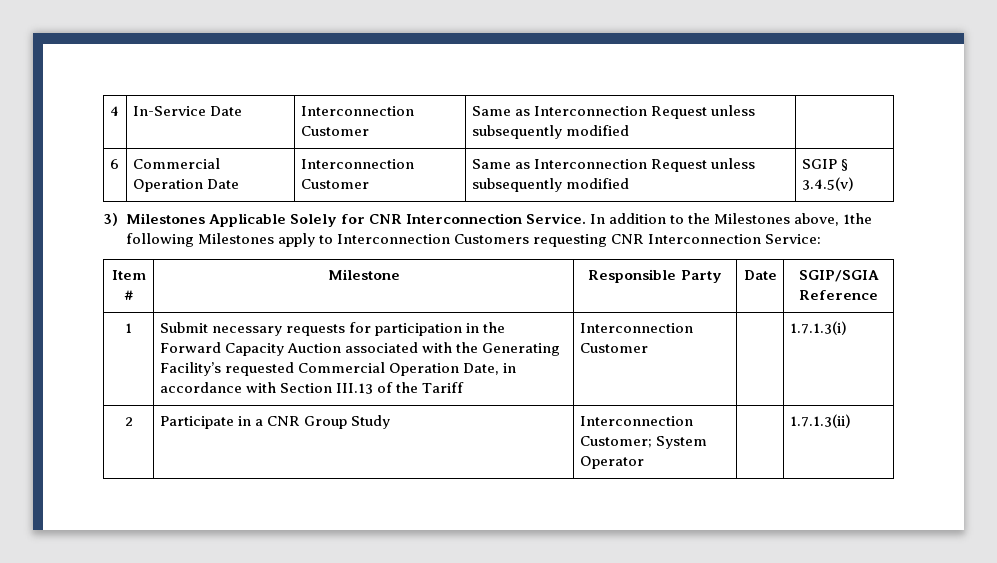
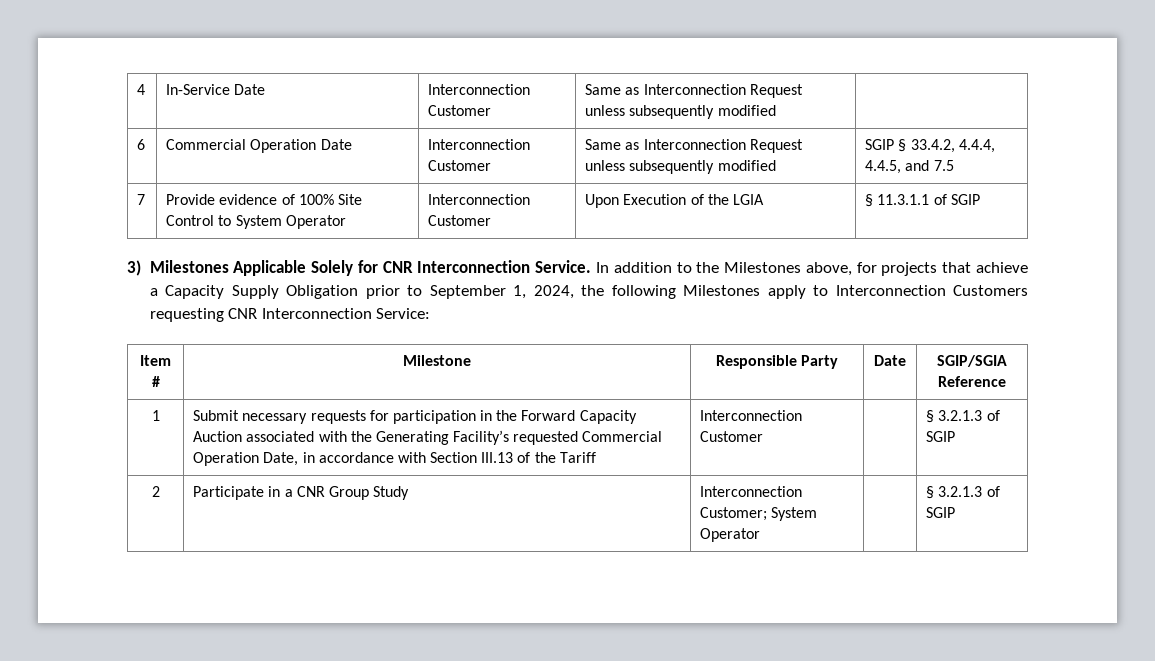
- 6 | Commercial Operation Date | Interconnection Customer | Same as Interconnection Request unless subsequently modified | SGIP § 3.4.5(v)
+ 6 | Commercial Operation Date | Interconnection Customer | Same as Interconnection Request unless subsequently modified | SGIP § 33.4.2, 4.4.4, 4.4.5, and 7.5
+ 7 | Provide evidence of 100% Site Control to System Operator | Interconnection Customer | Upon Execution of the LGIA | § 11.3.1.1 of SGIP
- In addition to the Milestones above, 1the following Milestones apply to Interconnection Customers requesting CNR Interconnection Service:
+ In addition to the Milestones above, for projects that achieve a Capacity Supply Obligation prior to September 1, 2024, the following Milestones apply to Interconnection Customers requesting CNR Interconnection Service:
- 1 | Submit necessary requests for participation in the Forward Capacity Auction associated with the Generating Facility’s requested Commercial Operation Date, in accordance with Section III.13 of the Tariff | Interconnection Customer | | 1.7.1.3(i)
+ 1 | Submit necessary requests for participation in the Forward Capacity Auction associated with the Generating Facility’s requested Commercial Operation Date, in accordance with Section III.13 of the Tariff | Interconnection Customer | | § 3.2.1.3 of SGIP
- 2 | Participate in a CNR Group Study | Interconnection Customer; System Operator | | 1.7.1.3(ii)
+ 2 | Participate in a CNR Group Study | Interconnection Customer; System Operator | | § 3.2.1.3 of SGIP

